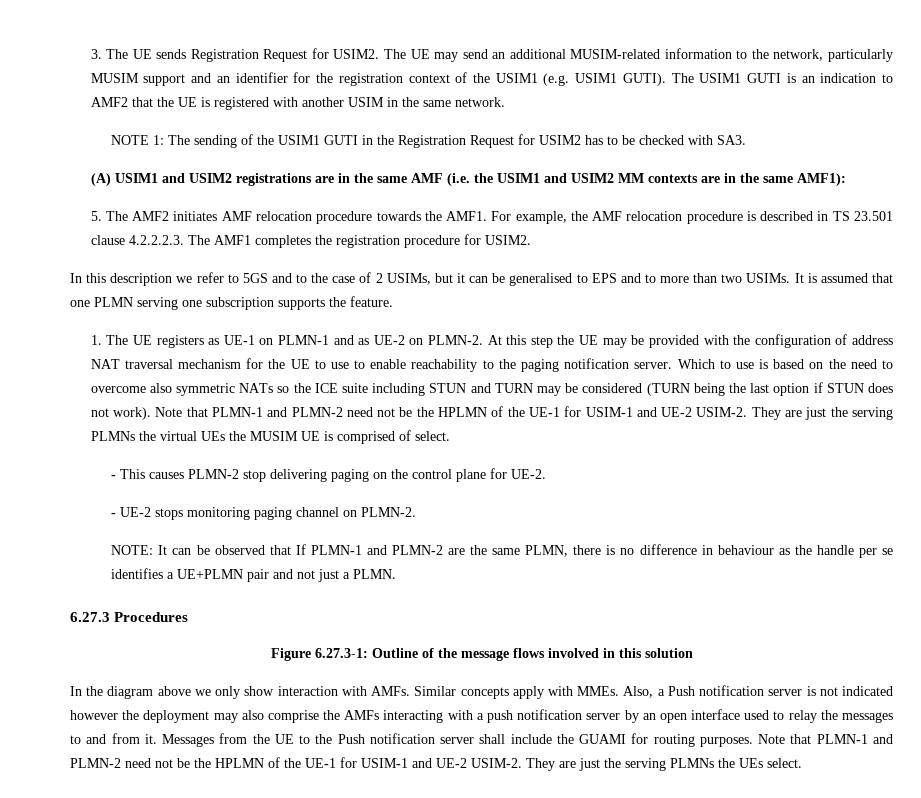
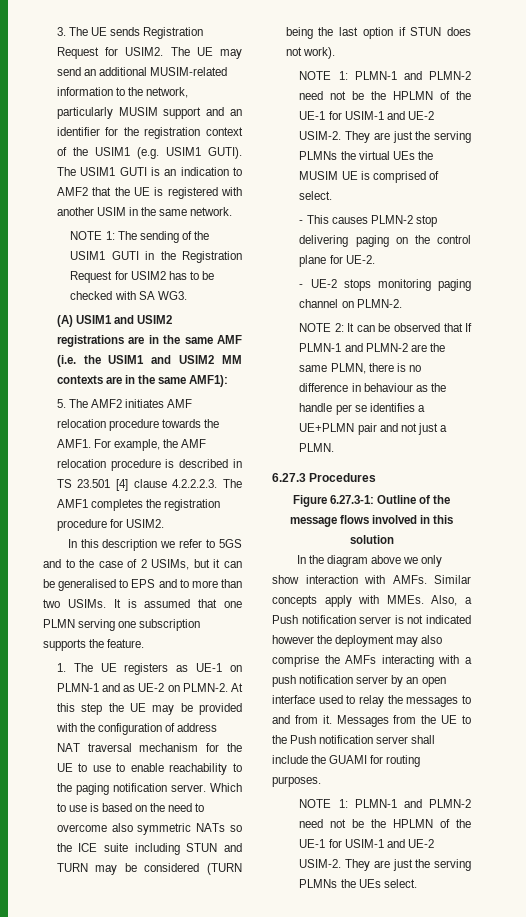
- NOTE 1: The sending of the USIM1 GUTI in the Registration Request for USIM2 has to be checked with SA3.
+ NOTE 1: The sending of the USIM1 GUTI in the Registration Request for USIM2 has to be checked with SA WG3.
- For example, the AMF relocation procedure is described in TS 23.501 clause 4.2.2.2.3. The AMF1 completes the registration procedure for USIM2.
+ For example, the AMF relocation procedure is described in TS 23.501 [4] clause 4.2.2.2.3. The AMF1 completes the registration procedure for USIM2.
- Which to use is based on the need to overcome also symmetric NATs so the ICE suite including STUN and TURN may be considered (TURN being the last option if STUN does not work). Note that PLMN-1 and PLMN-2 need not be the HPLMN of the UE-1 for USIM-1 and UE-2 USIM-2.
+ Which to use is based on the need to overcome also symmetric NATs so the ICE suite including STUN and TURN may be considered (TURN being the last option if STUN does not work).
+ NOTE 1: PLMN-1 and PLMN-2 need not be the HPLMN of the UE-1 for USIM-1 and UE-2 USIM-2.
- NOTE: It can be observed that If PLMN-1 and PLMN-2 are the same PLMN, there is no difference in behaviour as the handle per se identifies a UE+PLMN pair and not just a PLMN.
+ NOTE 2: It can be observed that If PLMN-1 and PLMN-2 are the same PLMN, there is no difference in behaviour as the handle per se identifies a UE+PLMN pair and not just a PLMN.
- Messages from the UE to the Push notification server shall include the GUAMI for routing purposes. Note that PLMN-1 and PLMN-2 need not be the HPLMN of the UE-1 for USIM-1 and UE-2 USIM-2.
+ Messages from the UE to the Push notification server shall include the GUAMI for routing purposes.
+ NOTE 1: PLMN-1 and PLMN-2 need not be the HPLMN of the UE-1 for USIM-1 and UE-2 USIM-2.

